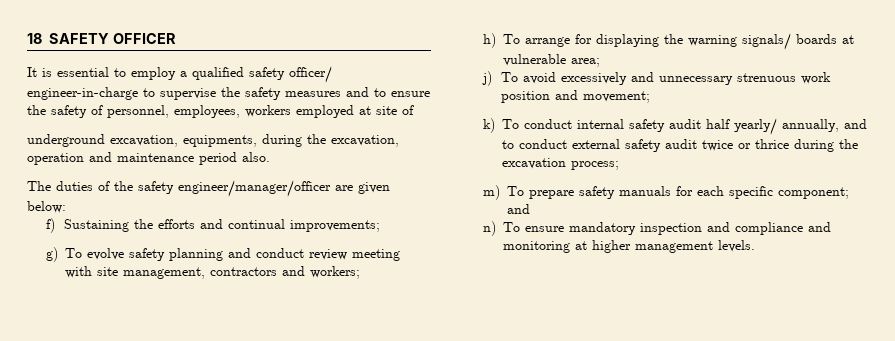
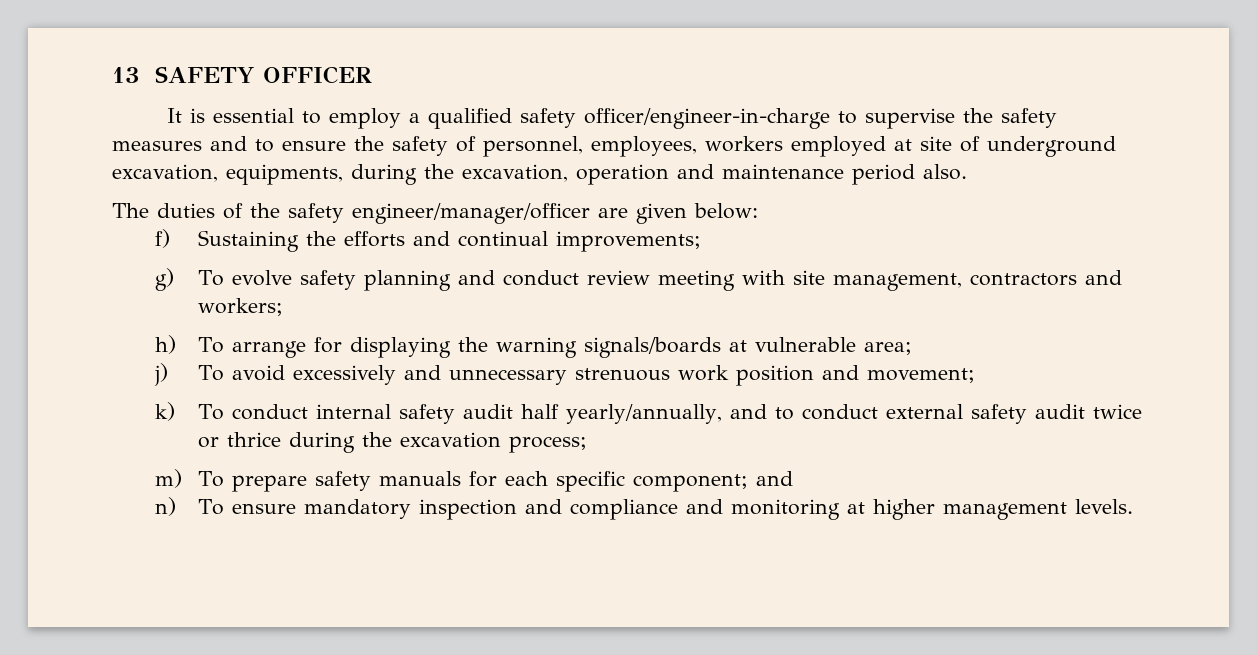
- 18 SAFETY OFFICER
+ 13 SAFETY OFFICER
- It is essential to employ a qualified safety officer/ engineer-in-charge to supervise the safety measures and to ensure the safety of personnel, employees, workers employed at site of
- underground excavation, equipments, during the excavation, operation and maintenance period also.
+ It is essential to employ a qualified safety officer/engineer-in-charge to supervise the safety measures and to ensure the safety of personnel, employees, workers employed at site of underground excavation, equipments, during the excavation, operation and maintenance period also.
- h) To arrange for displaying the warning signals/ boards at vulnerable area;
+ h) To arrange for displaying the warning signals/boards at vulnerable area;
- k) To conduct internal safety audit half yearly/ annually, and to conduct external safety audit twice or thrice during the excavation process;
+ k) To conduct internal safety audit half yearly/annually, and to conduct external safety audit twice or thrice during the excavation process;

